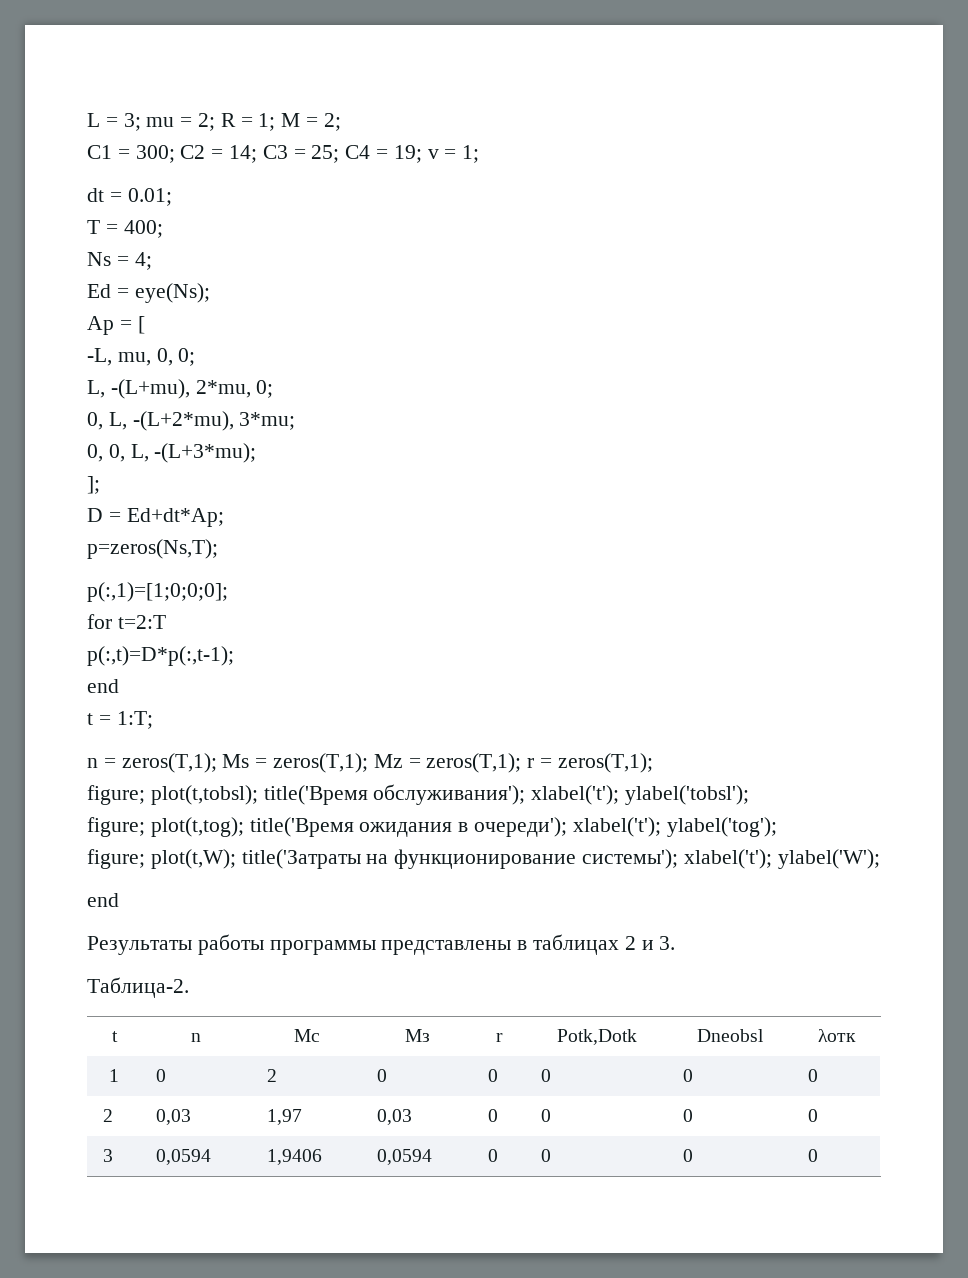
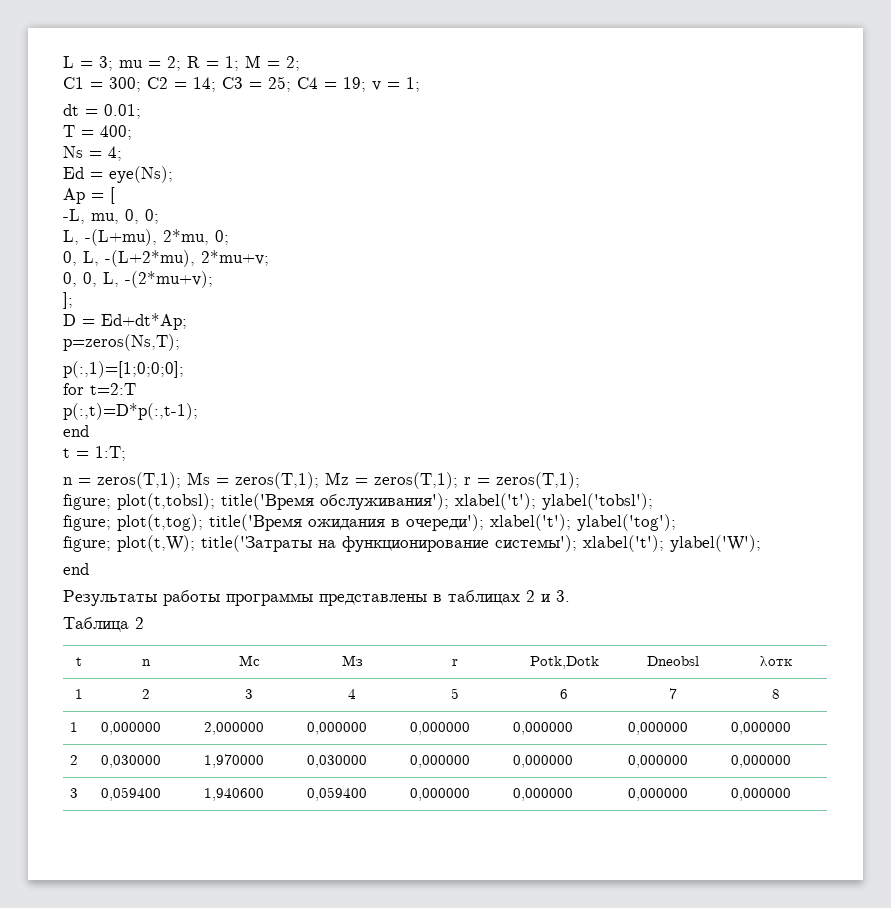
- 0, L, -(L+2*mu), 3*mu;
+ 0, L, -(L+2*mu), 2*mu+v;
- 0, 0, L, -(L+3*mu);
+ 0, 0, L, -(2*mu+v);
- Таблица-2.
+ Таблица 2
- 1 | 0 | 2 | 0 | 0 | 0 | 0 | 0
- 2 | 0,03 | 1,97 | 0,03 | 0 | 0 | 0 | 0
- 3 | 0,0594 | 1,9406 | 0,0594 | 0 | 0 | 0 | 0
+ 1 | 2 | 3 | 4 | 5 | 6 | 7 | 8
+ 1 | 0,000000 | 2,000000 | 0,000000 | 0,000000 | 0,000000 | 0,000000 | 0,000000
+ 2 | 0,030000 | 1,970000 | 0,030000 | 0,000000 | 0,000000 | 0,000000 | 0,000000
+ 3 | 0,059400 | 1,940600 | 0,059400 | 0,000000 | 0,000000 | 0,000000 | 0,000000

